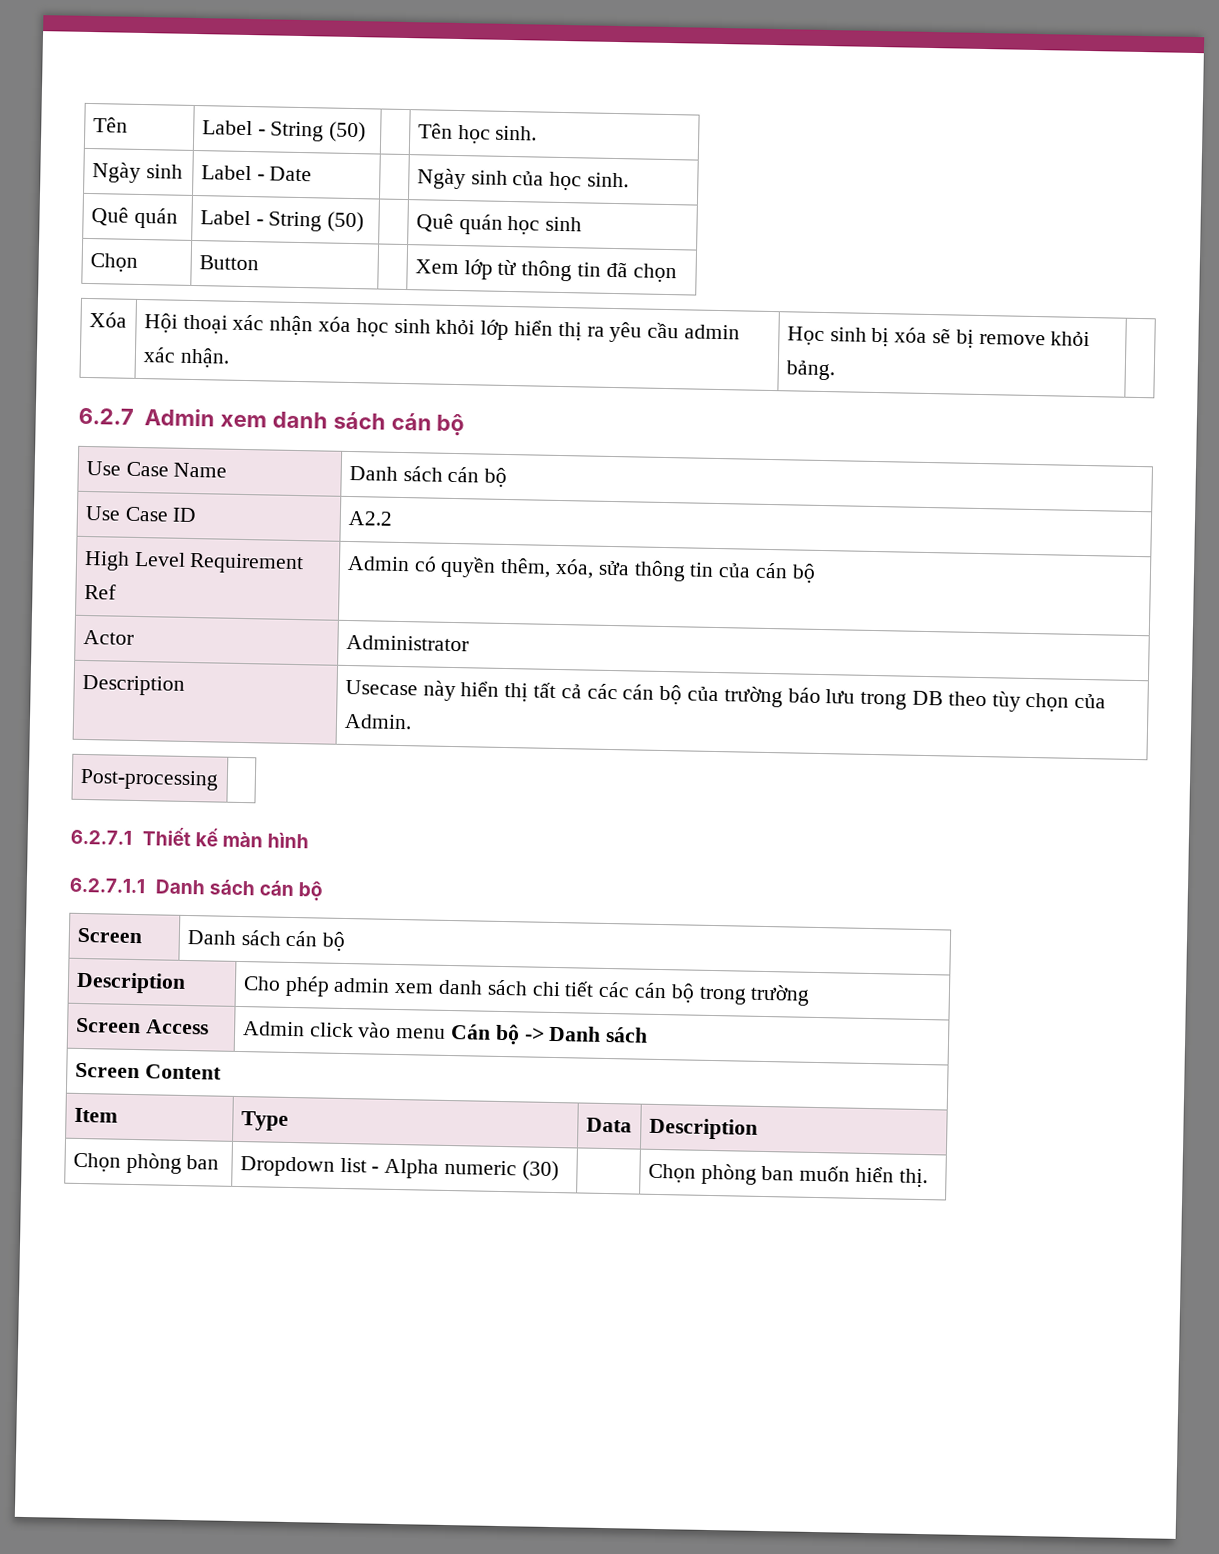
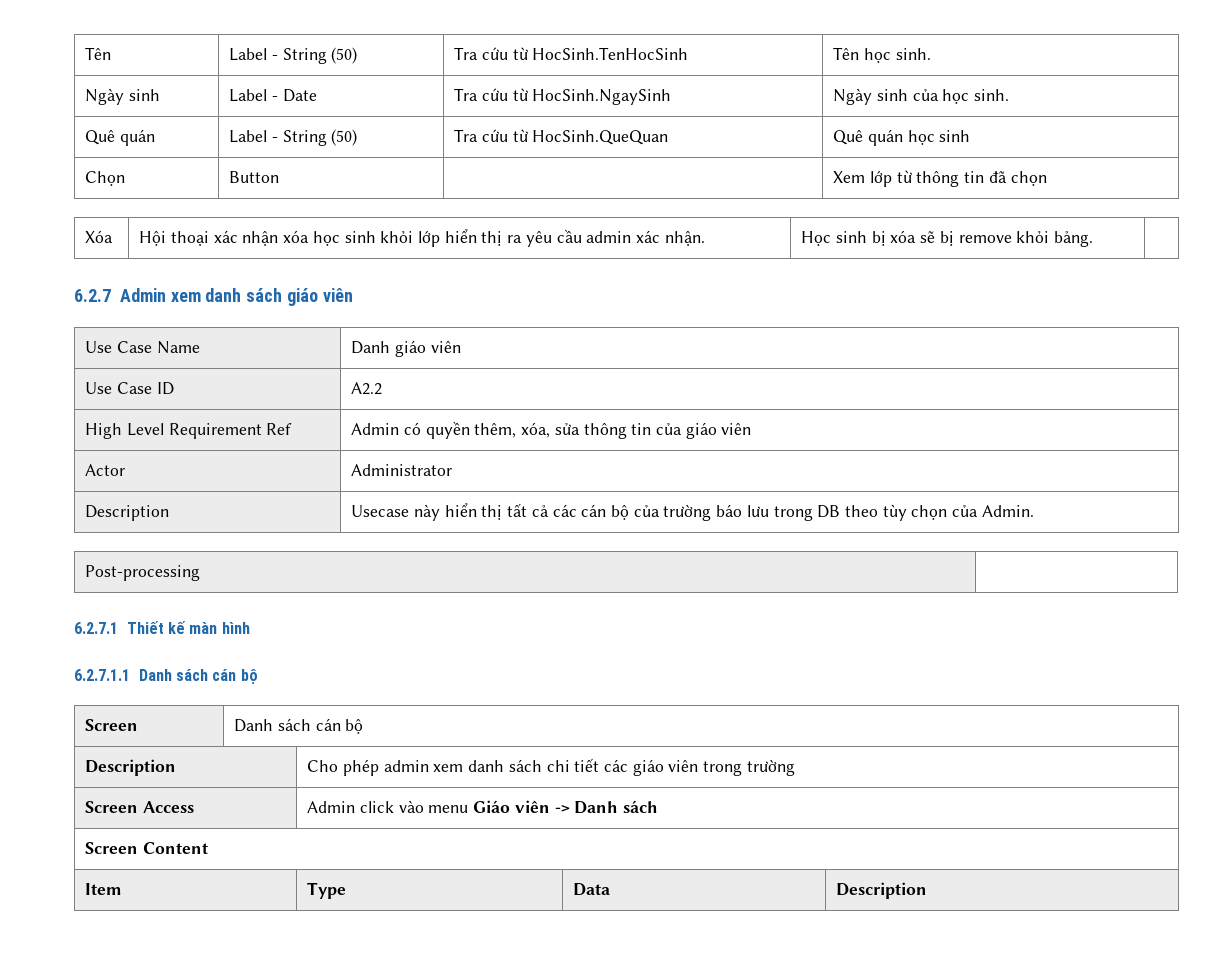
- Tên | Label - String (50) | | Tên học sinh.
+ Tên | Label - String (50) | Tra cứu từ HocSinh.TenHocSinh | Tên học sinh.
- Ngày sinh | Label - Date | | Ngày sinh của học sinh.
+ Ngày sinh | Label - Date | Tra cứu từ HocSinh.NgaySinh | Ngày sinh của học sinh.
- Quê quán | Label - String (50) | | Quê quán học sinh
+ Quê quán | Label - String (50) | Tra cứu từ HocSinh.QueQuan | Quê quán học sinh
- 6.2.7 Admin xem danh sách cán bộ
+ 6.2.7 Admin xem danh sách giáo viên
- Use Case Name | Danh sách cán bộ
+ Use Case Name | Danh giáo viên
- High Level Requirement Ref | Admin có quyền thêm, xóa, sửa thông tin của cán bộ
+ High Level Requirement Ref | Admin có quyền thêm, xóa, sửa thông tin của giáo viên
- Description | Cho phép admin xem danh sách chi tiết các cán bộ trong trường
+ Description | Cho phép admin xem danh sách chi tiết các giáo viên trong trường
- Screen Access | Admin click vào menu Cán bộ -> Danh sách
+ Screen Access | Admin click vào menu Giáo viên -> Danh sách
- Chọn phòng ban | Dropdown list - Alpha numeric (30) | | Chọn phòng ban muốn hiển thị.

